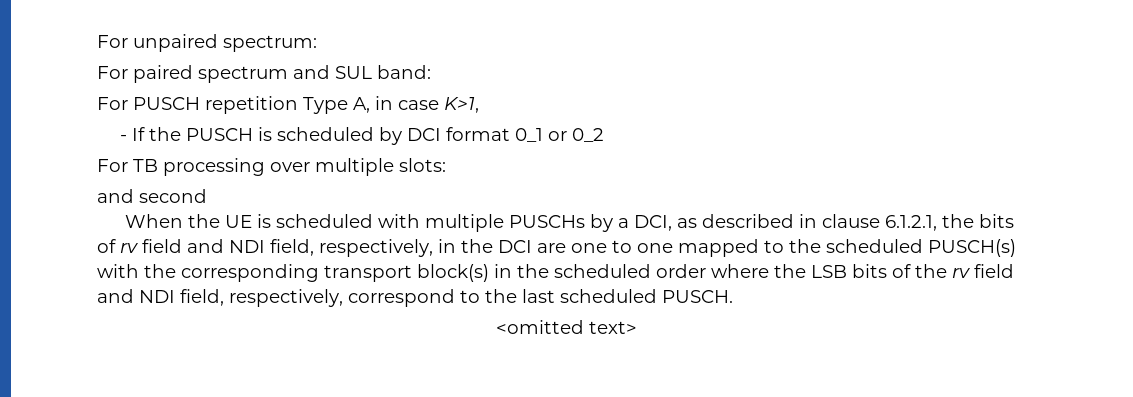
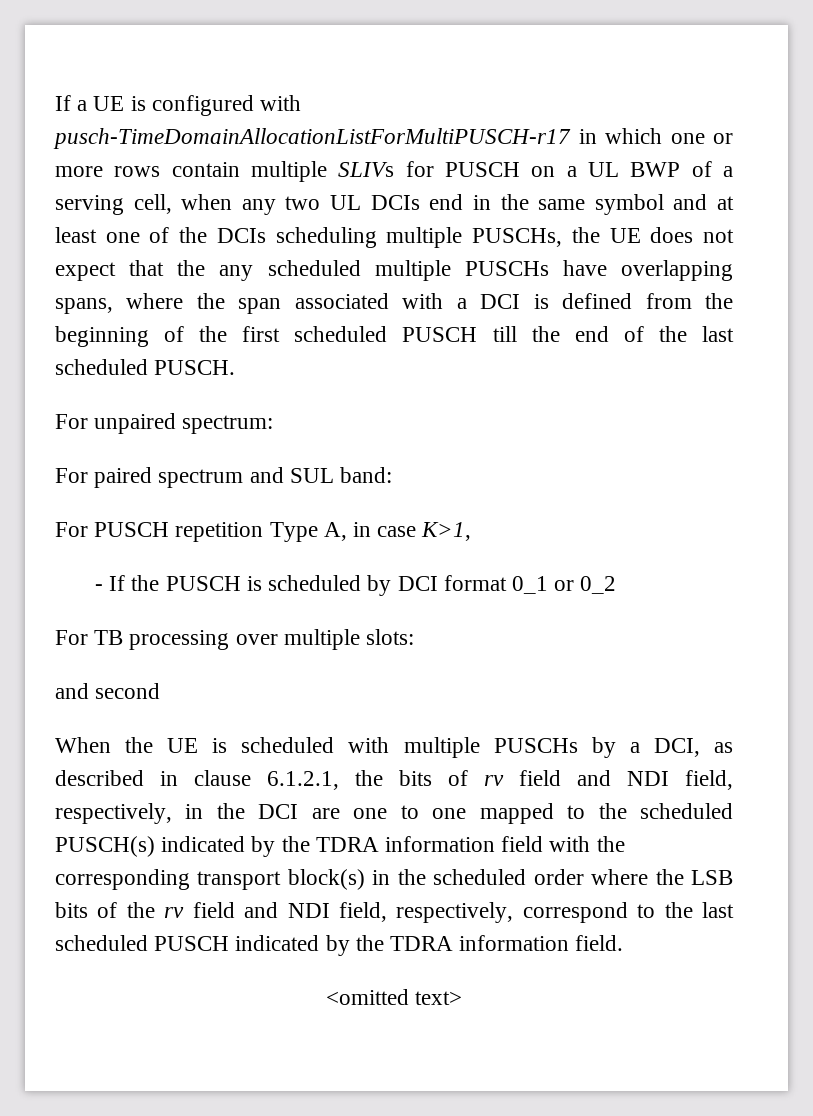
+ If a UE is configured with pusch-TimeDomainAllocationListForMultiPUSCH-r17 in which one or more rows contain multiple SLIVs for PUSCH on a UL BWP of a serving cell, when any two UL DCIs end in the same symbol and at least one of the DCIs scheduling multiple PUSCHs, the UE does not expect that the any scheduled multiple PUSCHs have overlapping spans, where the span associated with a DCI is defined from the beginning of the first scheduled PUSCH till the end of the last scheduled PUSCH.
- When the UE is scheduled with multiple PUSCHs by a DCI, as described in clause 6.1.2.1, the bits of rv field and NDI field, respectively, in the DCI are one to one mapped to the scheduled PUSCH(s) with the corresponding transport block(s) in the scheduled order where the LSB bits of the rv field and NDI field, respectively, correspond to the last scheduled PUSCH.
+ When the UE is scheduled with multiple PUSCHs by a DCI, as described in clause 6.1.2.1, the bits of rv field and NDI field, respectively, in the DCI are one to one mapped to the scheduled PUSCH(s) indicated by the TDRA information field with the corresponding transport block(s) in the scheduled order where the LSB bits of the rv field and NDI field, respectively, correspond to the last scheduled PUSCH indicated by the TDRA information field.

